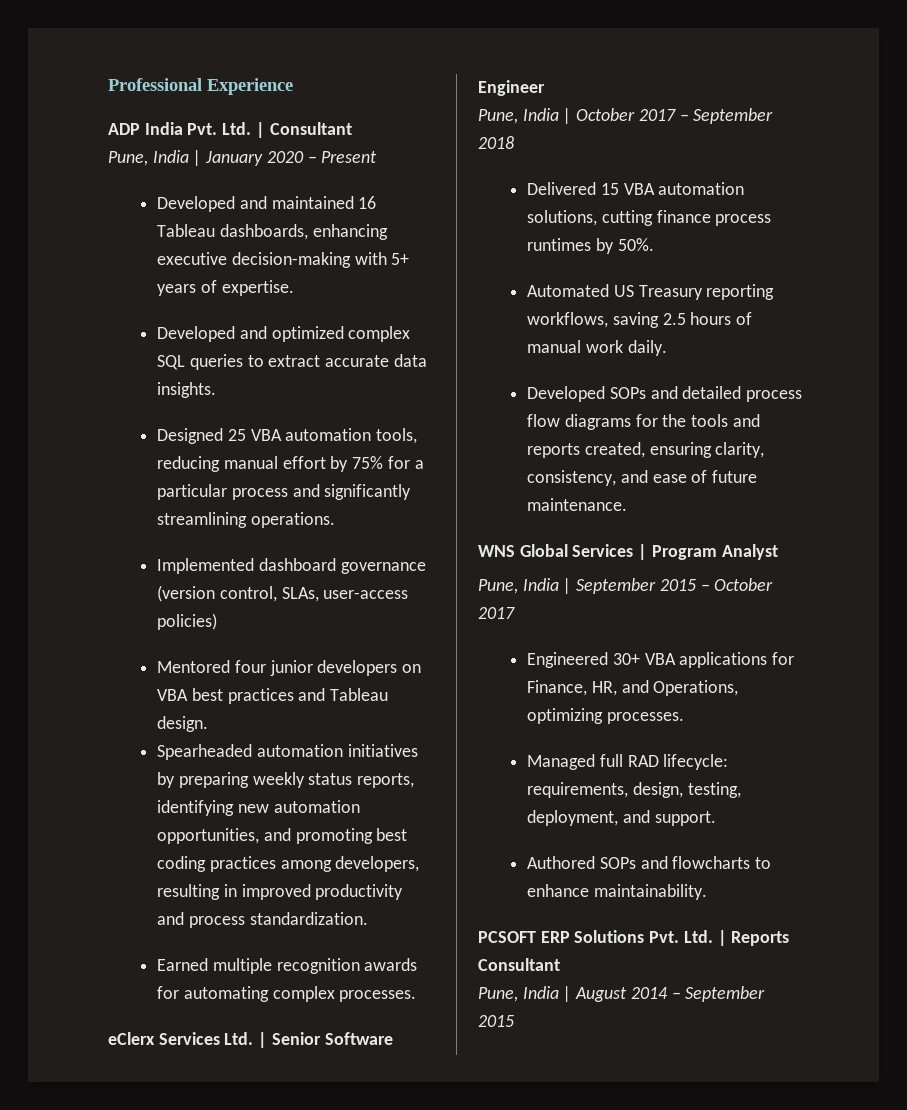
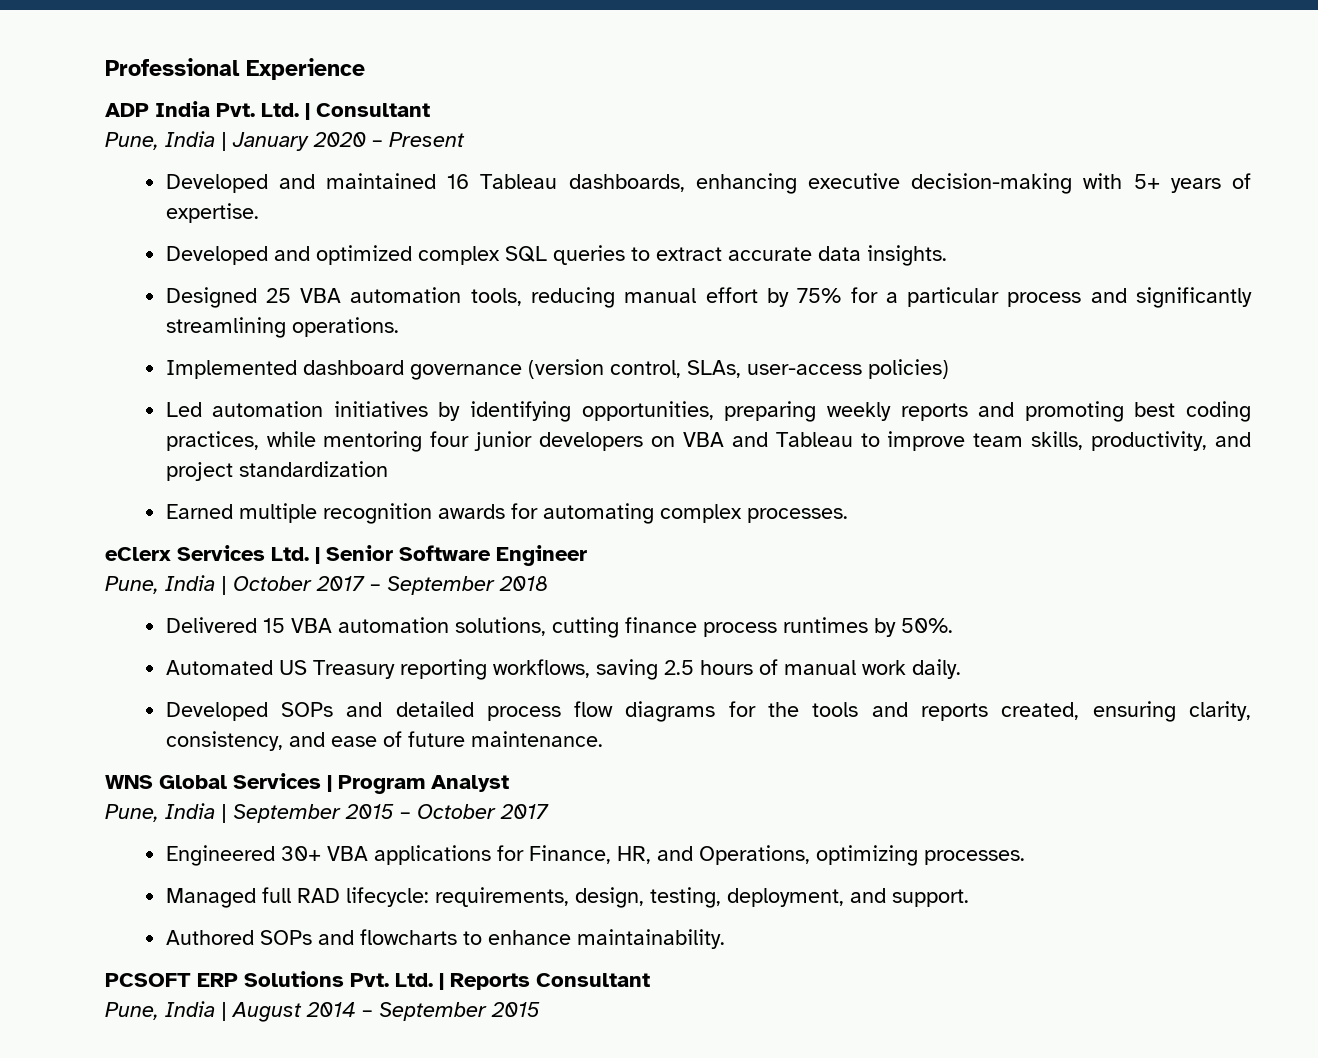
- Mentored four junior developers on VBA best practices and Tableau design.
- Spearheaded automation initiatives by preparing weekly status reports, identifying new automation opportunities, and promoting best coding practices among developers, resulting in improved productivity and process standardization.
+ Led automation initiatives by identifying opportunities, preparing weekly reports and promoting best coding practices, while mentoring four junior developers on VBA and Tableau to improve team skills, productivity, and project standardization

